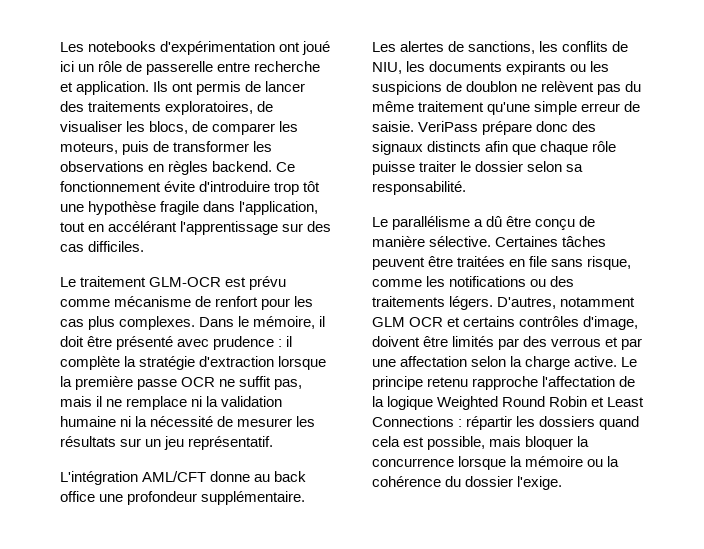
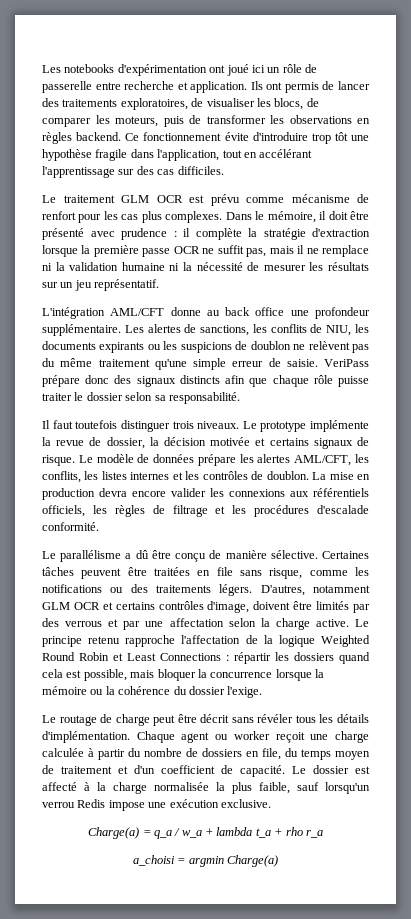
- Le traitement GLM-OCR est prévu comme mécanisme de renfort pour les cas plus complexes.
+ Le traitement GLM OCR est prévu comme mécanisme de renfort pour les cas plus complexes.
+ Il faut toutefois distinguer trois niveaux. Le prototype implémente la revue de dossier, la décision motivée et certains signaux de risque. Le modèle de données prépare les alertes AML/CFT, les conflits, les listes internes et les contrôles de doublon. La mise en production devra encore valider les connexions aux référentiels officiels, les règles de filtrage et les procédures d'escalade conformité.
+ Le routage de charge peut être décrit sans révéler tous les détails d'implémentation. Chaque agent ou worker reçoit une charge calculée à partir du nombre de dossiers en file, du temps moyen de traitement et d'un coefficient de capacité. Le dossier est affecté à la charge normalisée la plus faible, sauf lorsqu'un verrou Redis impose une exécution exclusive.
+ Charge(a) = q_a / w_a + lambda t_a + rho r_a
+ a_choisi = argmin Charge(a)

